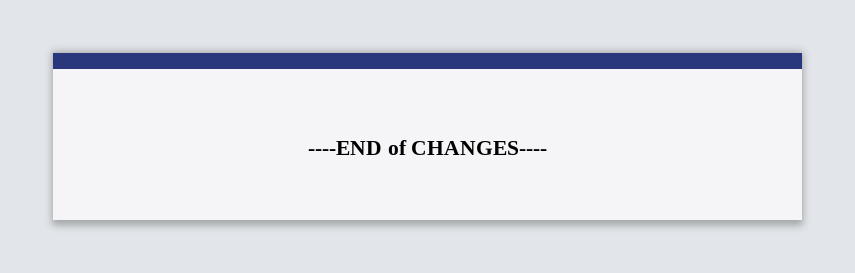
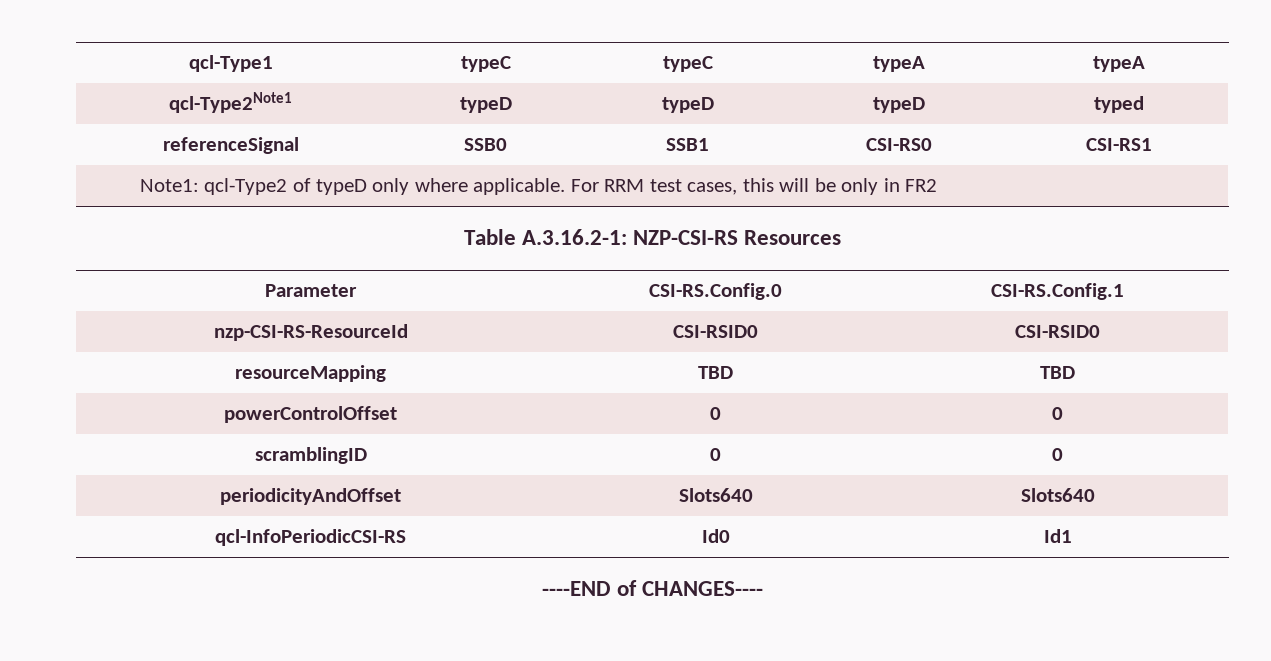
+ qcl-Type1 | typeC | typeC | typeA | typeA
+ qcl-Type2Note1 | typeD | typeD | typeD | typed
+ referenceSignal | SSB0 | SSB1 | CSI-RS0 | CSI-RS1
+ Note1: qcl-Type2 of typeD only where applicable. For RRM test cases, this will be only in FR2
+ Table A.3.16.2-1: NZP-CSI-RS Resources
+ Parameter | CSI-RS.Config.0 | CSI-RS.Config.1
+ nzp-CSI-RS-ResourceId | CSI-RSID0 | CSI-RSID0
+ resourceMapping | TBD | TBD
+ powerControlOffset | 0 | 0
+ scramblingID | 0 | 0
+ periodicityAndOffset | Slots640 | Slots640
+ qcl-InfoPeriodicCSI-RS | Id0 | Id1

